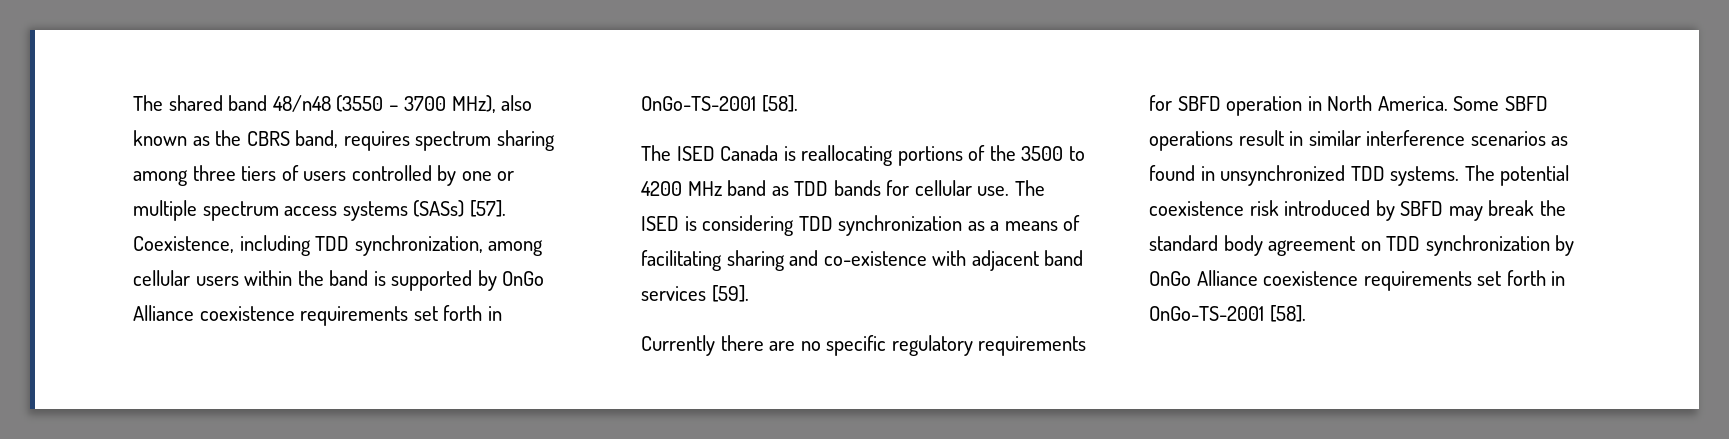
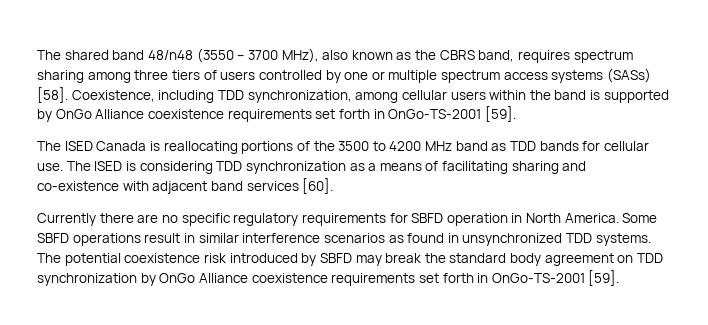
- The shared band 48/n48 (3550 – 3700 MHz), also known as the CBRS band, requires spectrum sharing among three tiers of users controlled by one or multiple spectrum access systems (SASs) [57].
+ The shared band 48/n48 (3550 – 3700 MHz), also known as the CBRS band, requires spectrum sharing among three tiers of users controlled by one or multiple spectrum access systems (SASs) [58].
- Coexistence, including TDD synchronization, among cellular users within the band is supported by OnGo Alliance coexistence requirements set forth in OnGo-TS-2001 [58].
+ Coexistence, including TDD synchronization, among cellular users within the band is supported by OnGo Alliance coexistence requirements set forth in OnGo-TS-2001 [59].
- The ISED is considering TDD synchronization as a means of facilitating sharing and co-existence with adjacent band services [59].
+ The ISED is considering TDD synchronization as a means of facilitating sharing and co-existence with adjacent band services [60].
- The potential coexistence risk introduced by SBFD may break the standard body agreement on TDD synchronization by OnGo Alliance coexistence requirements set forth in OnGo-TS-2001 [58].
+ The potential coexistence risk introduced by SBFD may break the standard body agreement on TDD synchronization by OnGo Alliance coexistence requirements set forth in OnGo-TS-2001 [59].

